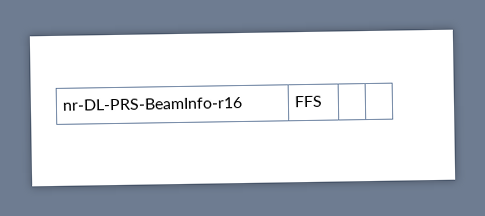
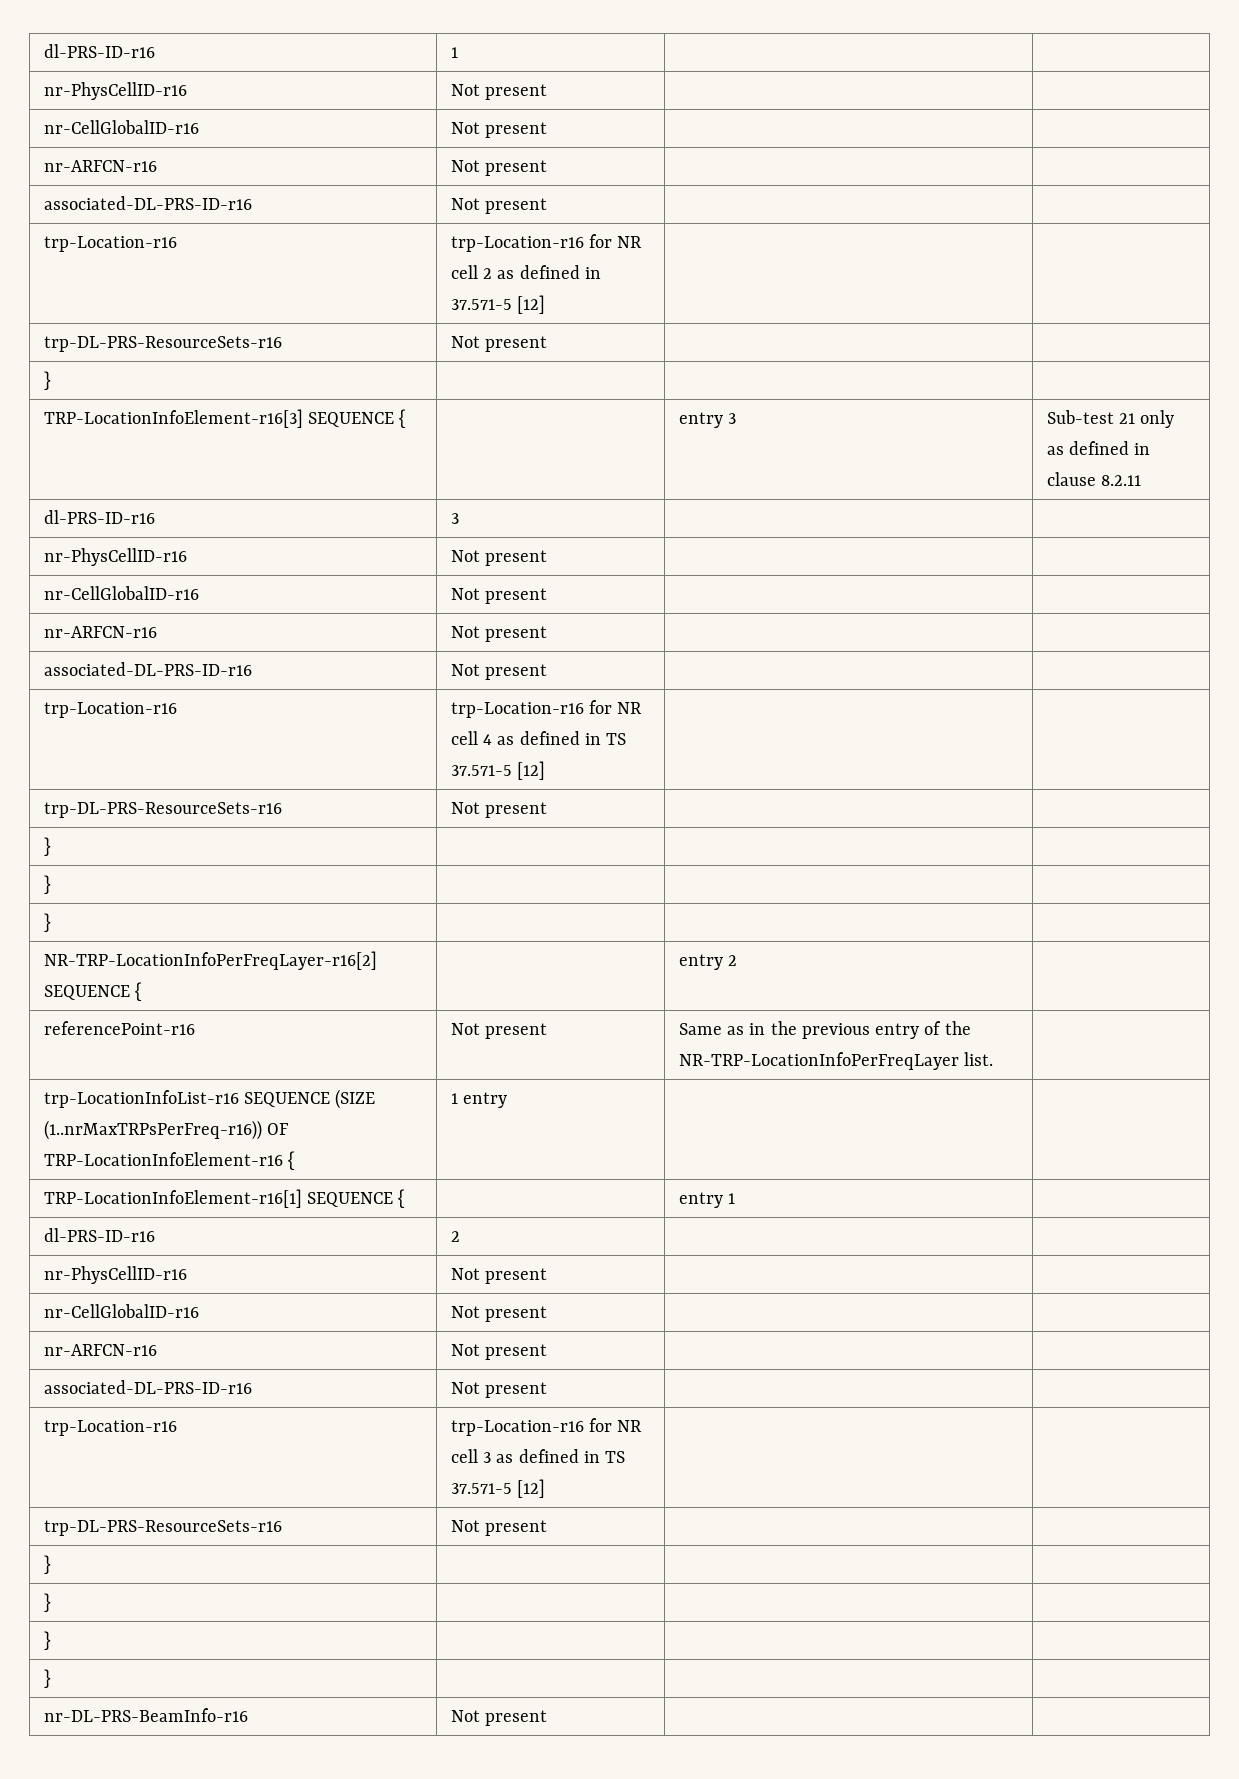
+ dl-PRS-ID-r16 | 1 | |
+ nr-PhysCellID-r16 | Not present | |
+ nr-CellGlobalID-r16 | Not present | |
+ nr-ARFCN-r16 | Not present | |
+ associated-DL-PRS-ID-r16 | Not present | |
+ trp-Location-r16 | trp-Location-r16 for NR cell 2 as defined in 37.571-5 [12] | |
+ trp-DL-PRS-ResourceSets-r16 | Not present | |
+ } | | |
+ TRP-LocationInfoElement-r16[3] SEQUENCE { | | entry 3 | Sub-test 21 only as defined in clause 8.2.11
+ dl-PRS-ID-r16 | 3 | |
+ nr-PhysCellID-r16 | Not present | |
+ nr-CellGlobalID-r16 | Not present | |
+ nr-ARFCN-r16 | Not present | |
+ associated-DL-PRS-ID-r16 | Not present | |
+ trp-Location-r16 | trp-Location-r16 for NR cell 4 as defined in TS 37.571-5 [12] | |
+ trp-DL-PRS-ResourceSets-r16 | Not present | |
+ } | | |
+ } | | |
+ } | | |
+ NR-TRP-LocationInfoPerFreqLayer-r16[2] SEQUENCE { | | entry 2 |
+ referencePoint-r16 | Not present | Same as in the previous entry of the NR-TRP-LocationInfoPerFreqLayer list. |
+ trp-LocationInfoList-r16 SEQUENCE (SIZE (1..nrMaxTRPsPerFreq-r16)) OF TRP-LocationInfoElement-r16 { | 1 entry | |
+ TRP-LocationInfoElement-r16[1] SEQUENCE { | | entry 1 |
+ dl-PRS-ID-r16 | 2 | |
+ nr-PhysCellID-r16 | Not present | |
+ nr-CellGlobalID-r16 | Not present | |
+ nr-ARFCN-r16 | Not present | |
+ associated-DL-PRS-ID-r16 | Not present | |
+ trp-Location-r16 | trp-Location-r16 for NR cell 3 as defined in TS 37.571-5 [12] | |
+ trp-DL-PRS-ResourceSets-r16 | Not present | |
+ } | | |
+ } | | |
+ } | | |
+ } | | |
- nr-DL-PRS-BeamInfo-r16 | FFS | |
+ nr-DL-PRS-BeamInfo-r16 | Not present | |

